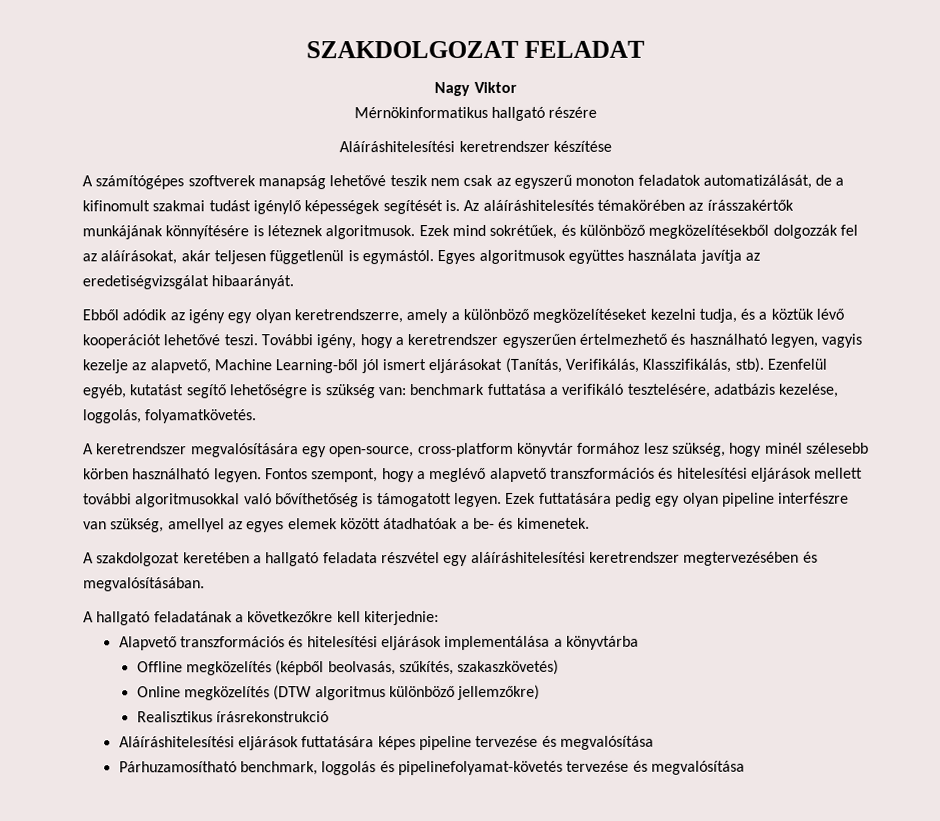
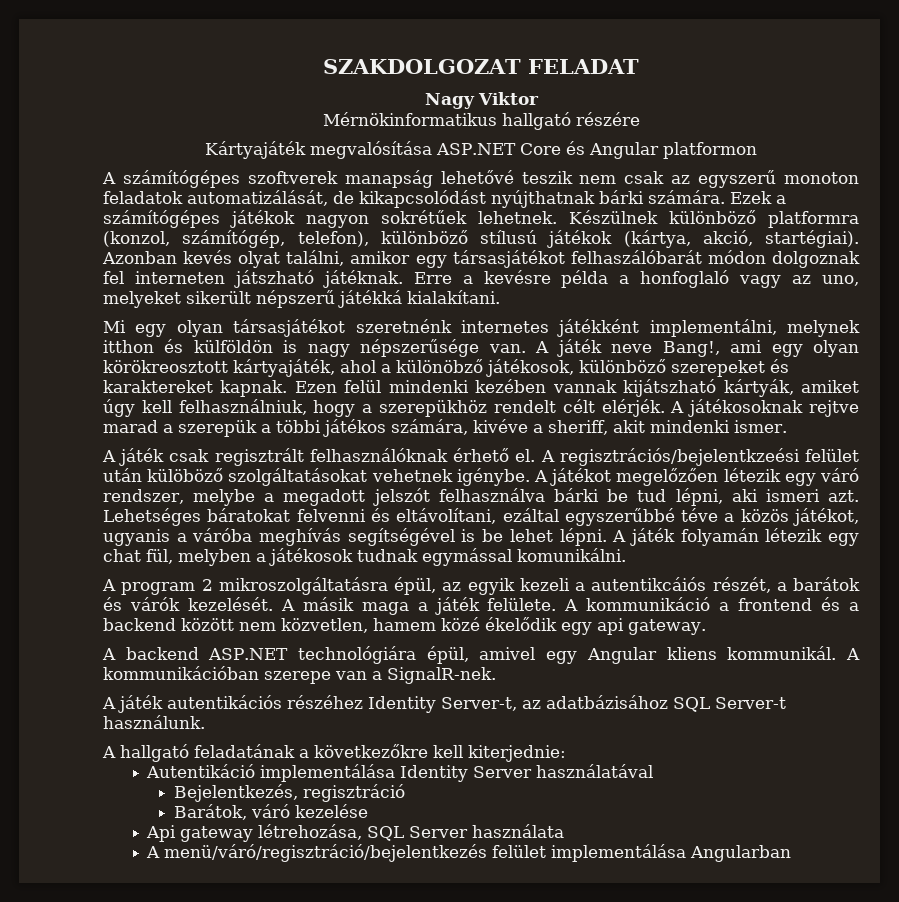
- Aláíráshitelesítési keretrendszer készítése
+ Kártyajáték megvalósítása ASP.NET Core és Angular platformon
- A számítógépes szoftverek manapság lehetővé teszik nem csak az egyszerű monoton feladatok automatizálását, de a kifinomult szakmai tudást igénylő képességek segítését is. Az aláíráshitelesítés témakörében az írásszakértők munkájának könnyítésére is léteznek algoritmusok. Ezek mind sokrétűek, és különböző megközelítésekből dolgozzák fel az aláírásokat, akár teljesen függetlenül is egymástól. Egyes algoritmusok együttes használata javítja az eredetiségvizsgálat hibaarányát.
- Ebből adódik az igény egy olyan keretrendszerre, amely a különböző megközelítéseket kezelni tudja, és a köztük lévő kooperációt lehetővé teszi. További igény, hogy a keretrendszer egyszerűen értelmezhető és használható legyen, vagyis kezelje az alapvető, Machine Learning-ből jól ismert eljárásokat (Tanítás, Verifikálás, Klasszifikálás, stb). Ezenfelül egyéb, kutatást segítő lehetőségre is szükség van: benchmark futtatása a verifikáló tesztelésére, adatbázis kezelése, loggolás, folyamatkövetés.
- A keretrendszer megvalósítására egy open-source, cross-platform könyvtár formához lesz szükség, hogy minél szélesebb körben használható legyen. Fontos szempont, hogy a meglévő alapvető transzformációs és hitelesítési eljárások mellett további algoritmusokkal való bővíthetőség is támogatott legyen. Ezek futtatására pedig egy olyan pipeline interfészre van szükség, amellyel az egyes elemek között átadhatóak a be- és kimenetek.
- A szakdolgozat keretében a hallgató feladata részvétel egy aláíráshitelesítési keretrendszer megtervezésében és megvalósításában.
+ A számítógépes szoftverek manapság lehetővé teszik nem csak az egyszerű monoton feladatok automatizálását, de kikapcsolódást nyújthatnak bárki számára. Ezek a számítógépes játékok nagyon sokrétűek lehetnek. Készülnek különböző platformra (konzol, számítógép, telefon), különböző stílusú játékok (kártya, akció, startégiai). Azonban kevés olyat találni, amikor egy társasjátékot felhaszálóbarát módon dolgoznak fel interneten játszható játéknak. Erre a kevésre példa a honfoglaló vagy az uno, melyeket sikerült népszerű játékká kialakítani.
+ Mi egy olyan társasjátékot szeretnénk internetes játékként implementálni, melynek itthon és külföldön is nagy népszerűsége van. A játék neve Bang!, ami egy olyan körökreosztott kártyajáték, ahol a különöbző játékosok, különböző szerepeket és karaktereket kapnak. Ezen felül mindenki kezében vannak kijátszható kártyák, amiket úgy kell felhasználniuk, hogy a szerepükhöz rendelt célt elérjék. A játékosoknak rejtve marad a szerepük a többi játékos számára, kivéve a sheriff, akit mindenki ismer.
+ A játék csak regisztrált felhasználóknak érhető el. A regisztrációs/bejelentkzeési felület után külöböző szolgáltatásokat vehetnek igénybe. A játékot megelőzően létezik egy váró rendszer, melybe a megadott jelszót felhasználva bárki be tud lépni, aki ismeri azt. Lehetséges báratokat felvenni és eltávolítani, ezáltal egyszerűbbé téve a közös játékot, ugyanis a váróba meghívás segítségével is be lehet lépni. A játék folyamán létezik egy chat fül, melyben a játékosok tudnak egymással komunikálni.
+ A program 2 mikroszolgáltatásra épül, az egyik kezeli a autentikcáiós részét, a barátok és várók kezelését. A másik maga a játék felülete. A kommunikáció a frontend és a backend között nem közvetlen, hamem közé ékelődik egy api gateway.
+ A backend ASP.NET technológiára épül, amivel egy Angular kliens kommunikál. A kommunikációban szerepe van a SignalR-nek.
+ A játék autentikációs részéhez Identity Server-t, az adatbázisához SQL Server-t használunk.
- Alapvető transzformációs és hitelesítési eljárások implementálása a könyvtárba
- Offline megközelítés (képből beolvasás, szűkítés, szakaszkövetés)
- Online megközelítés (DTW algoritmus különböző jellemzőkre)
- Realisztikus írásrekonstrukció
- Aláíráshitelesítési eljárások futtatására képes pipeline tervezése és megvalósítása
- Párhuzamosítható benchmark, loggolás és pipelinefolyamat-követés tervezése és megvalósítása
+ Autentikáció implementálása Identity Server használatával
+ Bejelentkezés, regisztráció
+ Barátok, váró kezelése
+ Api gateway létrehozása, SQL Server használata
+ A menü/váró/regisztráció/bejelentkezés felület implementálása Angularban

